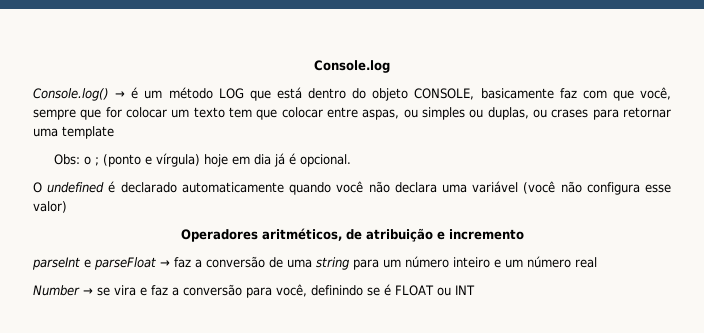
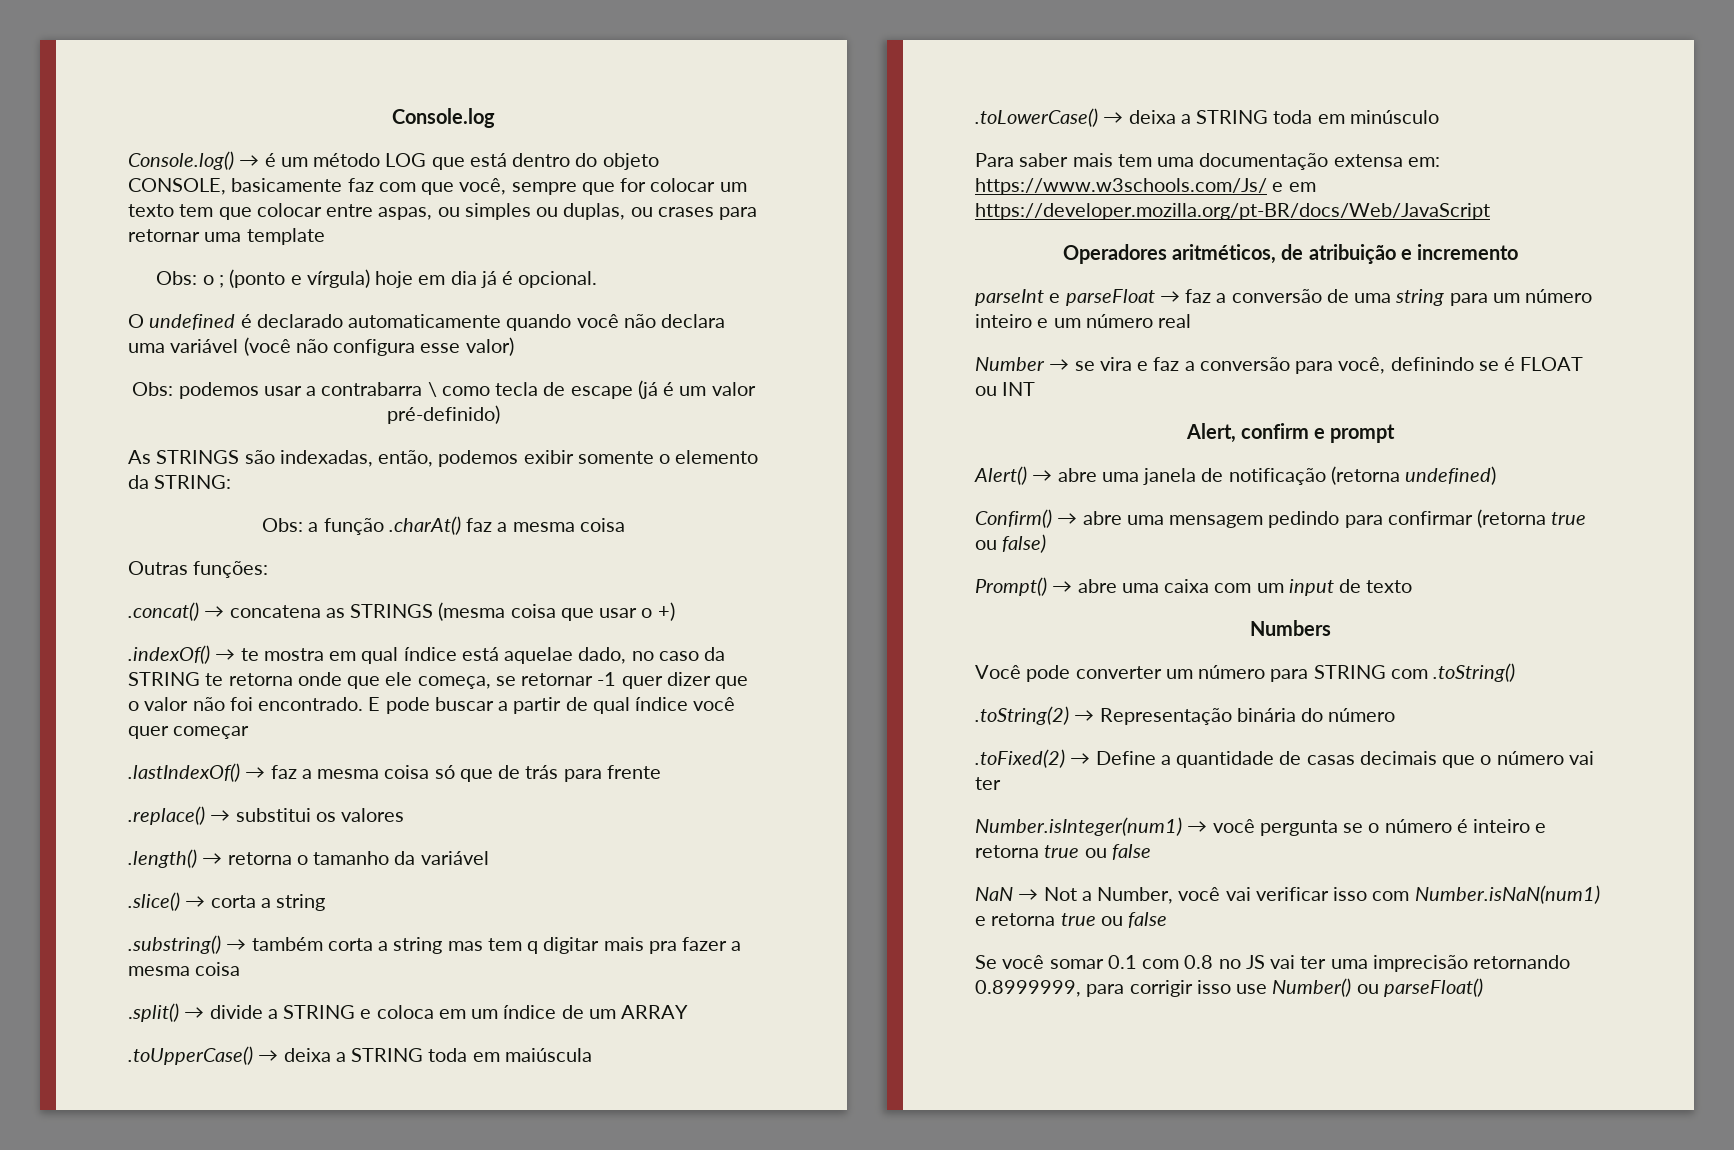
+ Obs: podemos usar a contrabarra \ como tecla de escape (já é um valor pré-definido)
+ As STRINGS são indexadas, então, podemos exibir somente o elemento da STRING:
+ Obs: a função .charAt() faz a mesma coisa
+ Outras funções:
+ .concat() → concatena as STRINGS (mesma coisa que usar o +)
+ .indexOf() → te mostra em qual índice está aquelae dado, no caso da STRING te retorna onde que ele começa, se retornar -1 quer dizer que o valor não foi encontrado. E pode buscar a partir de qual índice você quer começar
+ .lastIndexOf() → faz a mesma coisa só que de trás para frente
+ .replace() → substitui os valores
+ .length() → retorna o tamanho da variável
+ .slice() → corta a string
+ .substring() → também corta a string mas tem q digitar mais pra fazer a mesma coisa
+ .split() → divide a STRING e coloca em um índice de um ARRAY
+ .toUpperCase() → deixa a STRING toda em maiúscula
+ .toLowerCase() → deixa a STRING toda em minúsculo
+ Para saber mais tem uma documentação extensa em: https://www.w3schools.com/Js/ e em https://developer.mozilla.org/pt-BR/docs/Web/JavaScript
+ Alert, confirm e prompt
+ Alert() → abre uma janela de notificação (retorna undefined)
+ Confirm() → abre uma mensagem pedindo para confirmar (retorna true ou false)
+ Prompt() → abre uma caixa com um input de texto
+ Numbers
+ Você pode converter um número para STRING com .toString()
+ .toString(2) → Representação binária do número
+ .toFixed(2) → Define a quantidade de casas decimais que o número vai ter
+ Number.isInteger(num1) → você pergunta se o número é inteiro e retorna true ou false
+ NaN → Not a Number, você vai verificar isso com Number.isNaN(num1) e retorna true ou false
+ Se você somar 0.1 com 0.8 no JS vai ter uma imprecisão retornando 0.8999999, para corrigir isso use Number() ou parseFloat()

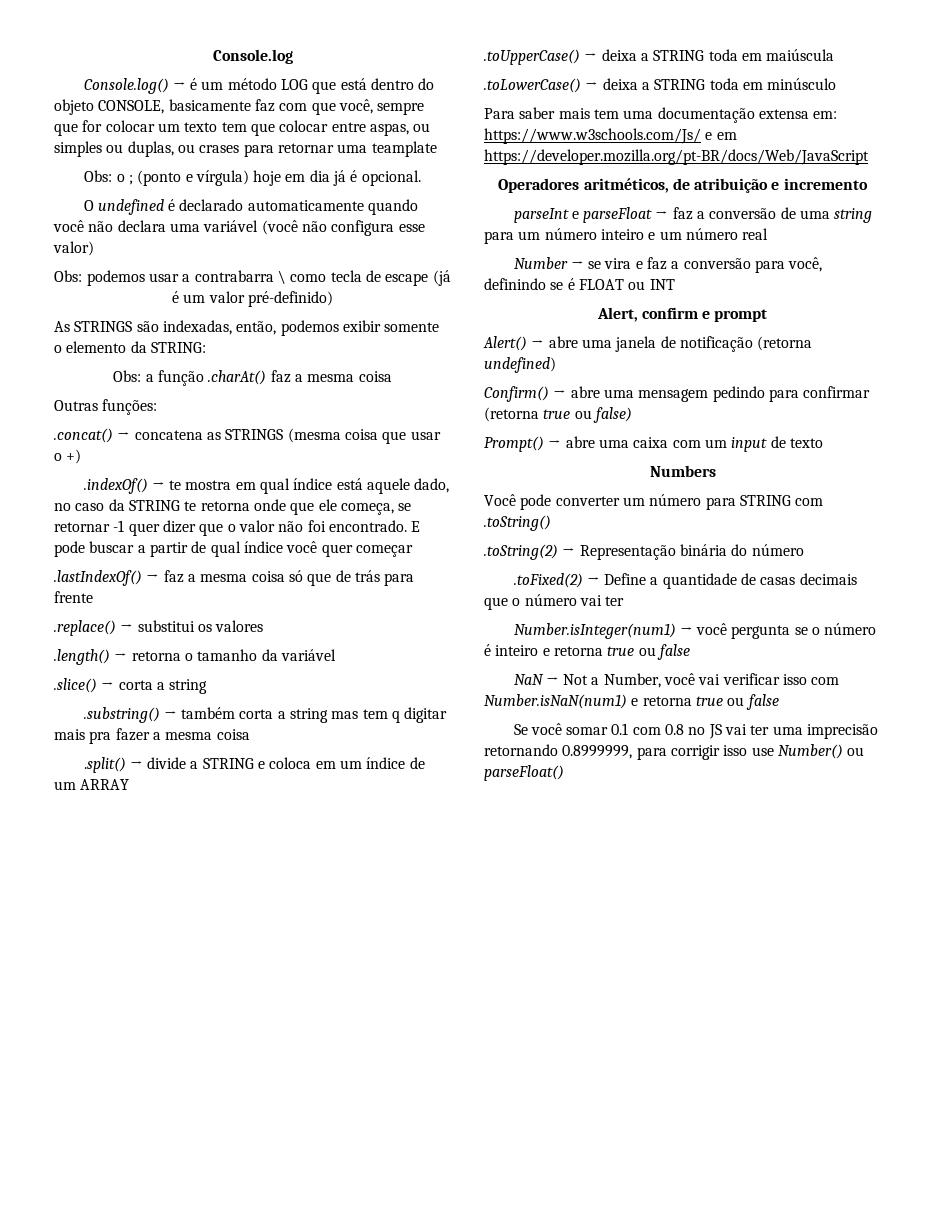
- Console.log() → é um método LOG que está dentro do objeto CONSOLE, basicamente faz com que você, sempre que for colocar um texto tem que colocar entre aspas, ou simples ou duplas, ou crases para retornar uma template
+ Console.log() → é um método LOG que está dentro do objeto CONSOLE, basicamente faz com que você, sempre que for colocar um texto tem que colocar entre aspas, ou simples ou duplas, ou crases para retornar uma teamplate
- .indexOf() → te mostra em qual índice está aquelae dado, no caso da STRING te retorna onde que ele começa, se retornar -1 quer dizer que o valor não foi encontrado.
+ .indexOf() → te mostra em qual índice está aquele dado, no caso da STRING te retorna onde que ele começa, se retornar -1 quer dizer que o valor não foi encontrado.

